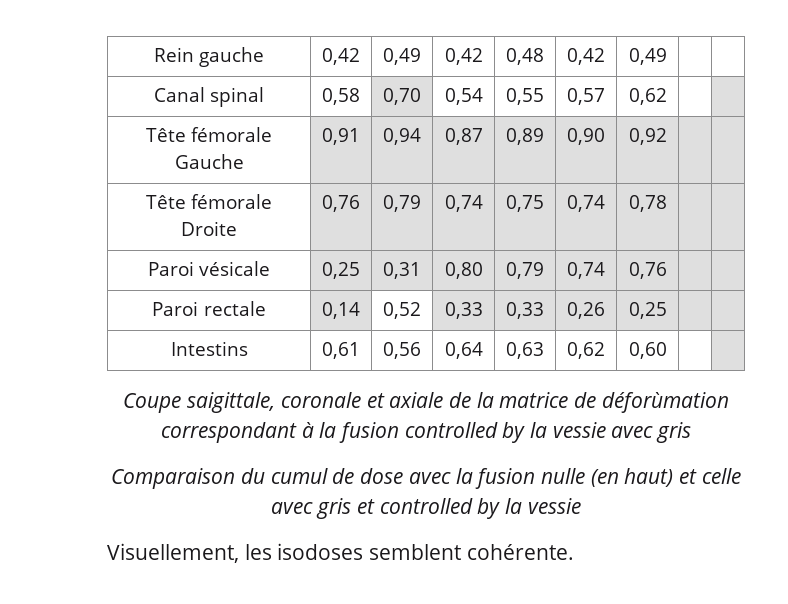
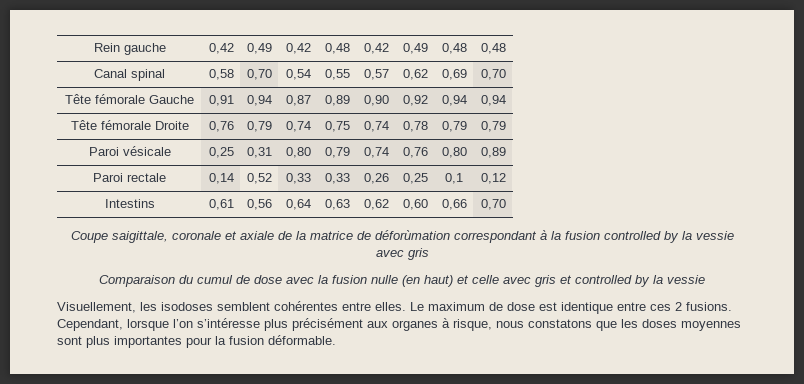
- Rein gauche | 0,42 | 0,49 | 0,42 | 0,48 | 0,42 | 0,49 | |
+ Rein gauche | 0,42 | 0,49 | 0,42 | 0,48 | 0,42 | 0,49 | 0,48 | 0,48
- Canal spinal | 0,58 | 0,70 | 0,54 | 0,55 | 0,57 | 0,62 | |
+ Canal spinal | 0,58 | 0,70 | 0,54 | 0,55 | 0,57 | 0,62 | 0,69 | 0,70
- Tête fémorale Gauche | 0,91 | 0,94 | 0,87 | 0,89 | 0,90 | 0,92 | |
+ Tête fémorale Gauche | 0,91 | 0,94 | 0,87 | 0,89 | 0,90 | 0,92 | 0,94 | 0,94
- Tête fémorale Droite | 0,76 | 0,79 | 0,74 | 0,75 | 0,74 | 0,78 | |
+ Tête fémorale Droite | 0,76 | 0,79 | 0,74 | 0,75 | 0,74 | 0,78 | 0,79 | 0,79
- Paroi vésicale | 0,25 | 0,31 | 0,80 | 0,79 | 0,74 | 0,76 | |
+ Paroi vésicale | 0,25 | 0,31 | 0,80 | 0,79 | 0,74 | 0,76 | 0,80 | 0,89
- Paroi rectale | 0,14 | 0,52 | 0,33 | 0,33 | 0,26 | 0,25 | |
+ Paroi rectale | 0,14 | 0,52 | 0,33 | 0,33 | 0,26 | 0,25 | 0,1 | 0,12
- Intestins | 0,61 | 0,56 | 0,64 | 0,63 | 0,62 | 0,60 | |
+ Intestins | 0,61 | 0,56 | 0,64 | 0,63 | 0,62 | 0,60 | 0,66 | 0,70
- Visuellement, les isodoses semblent cohérente.
+ Visuellement, les isodoses semblent cohérentes entre elles. Le maximum de dose est identique entre ces 2 fusions. Cependant, lorsque l’on s’intéresse plus précisément aux organes à risque, nous constatons que les doses moyennes sont plus importantes pour la fusion déformable.

